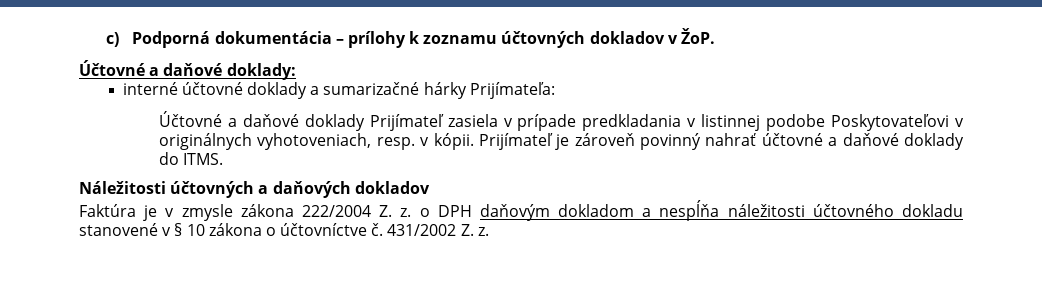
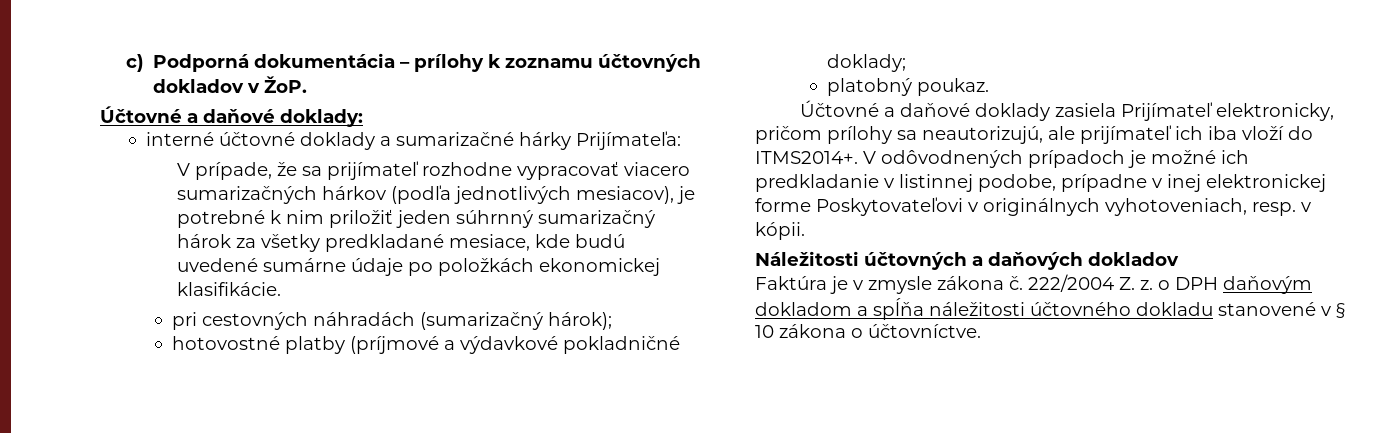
- Účtovné a daňové doklady Prijímateľ zasiela v prípade predkladania v listinnej podobe Poskytovateľovi v originálnych vyhotoveniach, resp. v kópii. Prijímateľ je zároveň povinný nahrať účtovné a daňové doklady do ITMS.
+ V prípade, že sa prijímateľ rozhodne vypracovať viacero sumarizačných hárkov (podľa jednotlivých mesiacov), je potrebné k nim priložiť jeden súhrnný sumarizačný hárok za všetky predkladané mesiace, kde budú uvedené sumárne údaje po položkách ekonomickej klasifikácie.
+ pri cestovných náhradách (sumarizačný hárok);
+ hotovostné platby (príjmové a výdavkové pokladničné doklady;
+ platobný poukaz.
+ Účtovné a daňové doklady zasiela Prijímateľ elektronicky, pričom prílohy sa neautorizujú, ale prijímateľ ich iba vloží do ITMS2014+. V odôvodnených prípadoch je možné ich predkladanie v listinnej podobe, prípadne v inej elektronickej forme Poskytovateľovi v originálnych vyhotoveniach, resp. v kópii.
- Faktúra je v zmysle zákona 222/2004 Z. z. o DPH daňovým dokladom a nespĺňa náležitosti účtovného dokladu stanovené v § 10 zákona o účtovníctve č. 431/2002 Z. z.
+ Faktúra je v zmysle zákona č. 222/2004 Z. z. o DPH daňovým dokladom a spĺňa náležitosti účtovného dokladu stanovené v § 10 zákona o účtovníctve.

